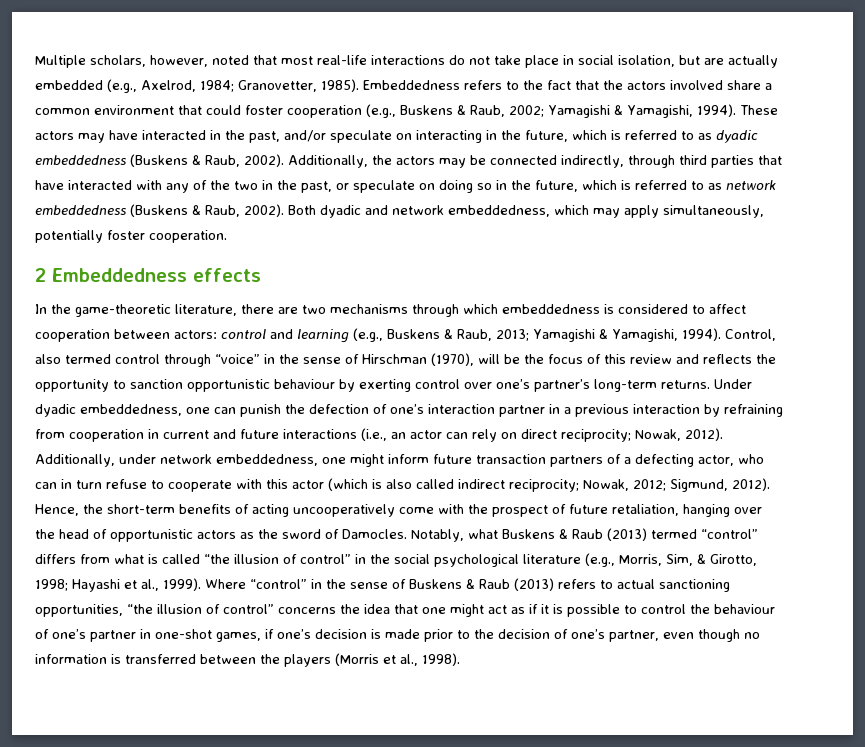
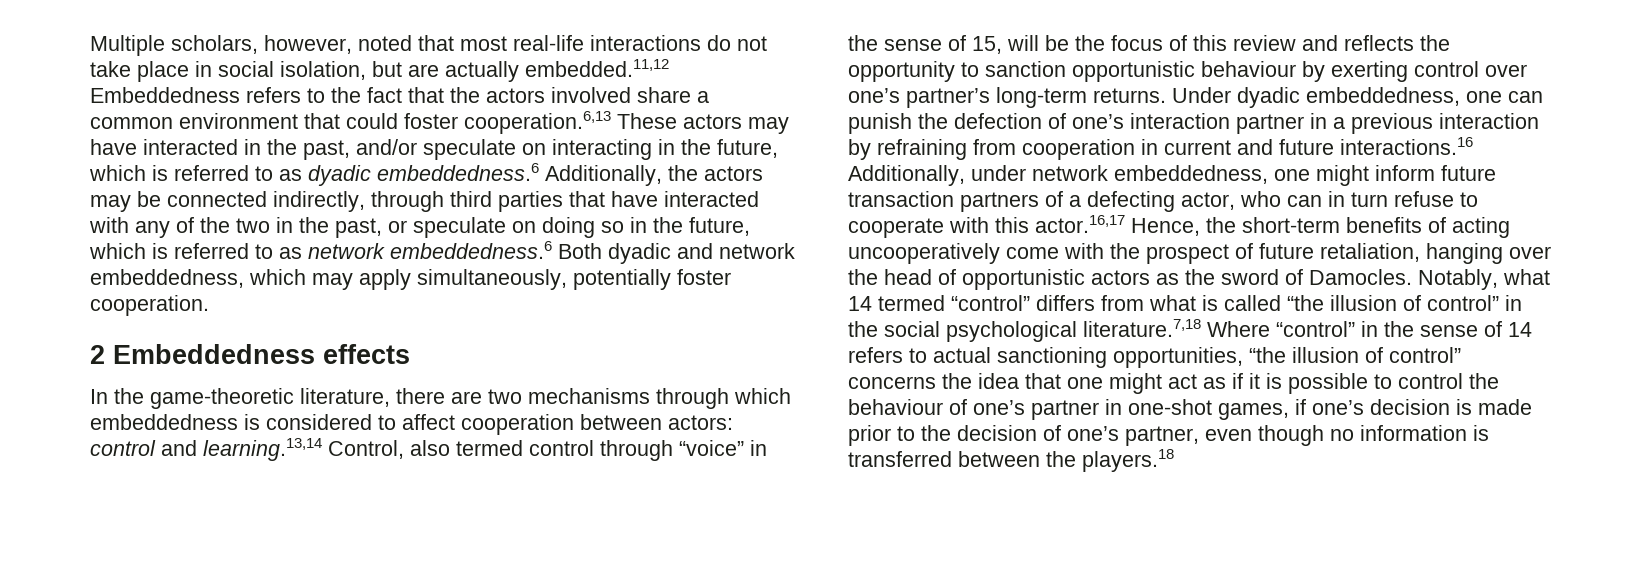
- Multiple scholars, however, noted that most real-life interactions do not take place in social isolation, but are actually embedded (e.g., Axelrod, 1984; Granovetter, 1985). Embeddedness refers to the fact that the actors involved share a common environment that could foster cooperation (e.g., Buskens & Raub, 2002; Yamagishi & Yamagishi, 1994). These actors may have interacted in the past, and/or speculate on interacting in the future, which is referred to as dyadic embeddedness (Buskens & Raub, 2002). Additionally, the actors may be connected indirectly, through third parties that have interacted with any of the two in the past, or speculate on doing so in the future, which is referred to as network embeddedness (Buskens & Raub, 2002). Both dyadic and network embeddedness, which may apply simultaneously, potentially foster cooperation.
+ Multiple scholars, however, noted that most real-life interactions do not take place in social isolation, but are actually embedded.11,12 Embeddedness refers to the fact that the actors involved share a common environment that could foster cooperation.6,13 These actors may have interacted in the past, and/or speculate on interacting in the future, which is referred to as dyadic embeddedness.6 Additionally, the actors may be connected indirectly, through third parties that have interacted with any of the two in the past, or speculate on doing so in the future, which is referred to as network embeddedness.6 Both dyadic and network embeddedness, which may apply simultaneously, potentially foster cooperation.
- In the game-theoretic literature, there are two mechanisms through which embeddedness is considered to affect cooperation between actors: control and learning (e.g., Buskens & Raub, 2013; Yamagishi & Yamagishi, 1994). Control, also termed control through “voice” in the sense of Hirschman (1970), will be the focus of this review and reflects the opportunity to sanction opportunistic behaviour by exerting control over one’s partner’s long-term returns.
+ In the game-theoretic literature, there are two mechanisms through which embeddedness is considered to affect cooperation between actors: control and learning.13,14 Control, also termed control through “voice” in the sense of 15, will be the focus of this review and reflects the opportunity to sanction opportunistic behaviour by exerting control over one’s partner’s long-term returns.
- Under dyadic embeddedness, one can punish the defection of one’s interaction partner in a previous interaction by refraining from cooperation in current and future interactions (i.e., an actor can rely on direct reciprocity; Nowak, 2012). Additionally, under network embeddedness, one might inform future transaction partners of a defecting actor, who can in turn refuse to cooperate with this actor (which is also called indirect reciprocity; Nowak, 2012; Sigmund, 2012). Hence, the short-term benefits of acting uncooperatively come with the prospect of future retaliation, hanging over the head of opportunistic actors as the sword of Damocles.
+ Under dyadic embeddedness, one can punish the defection of one’s interaction partner in a previous interaction by refraining from cooperation in current and future interactions.16 Additionally, under network embeddedness, one might inform future transaction partners of a defecting actor, who can in turn refuse to cooperate with this actor.16,17 Hence, the short-term benefits of acting uncooperatively come with the prospect of future retaliation, hanging over the head of opportunistic actors as the sword of Damocles.
- Notably, what Buskens & Raub (2013) termed “control” differs from what is called “the illusion of control” in the social psychological literature (e.g., Morris, Sim, & Girotto, 1998; Hayashi et al., 1999). Where “control” in the sense of Buskens & Raub (2013) refers to actual sanctioning opportunities, “the illusion of control” concerns the idea that one might act as if it is possible to control the behaviour of one’s partner in one-shot games, if one’s decision is made prior to the decision of one’s partner, even though no information is transferred between the players (Morris et al., 1998).
+ Notably, what 14 termed “control” differs from what is called “the illusion of control” in the social psychological literature.7,18 Where “control” in the sense of 14 refers to actual sanctioning opportunities, “the illusion of control” concerns the idea that one might act as if it is possible to control the behaviour of one’s partner in one-shot games, if one’s decision is made prior to the decision of one’s partner, even though no information is transferred between the players.18

